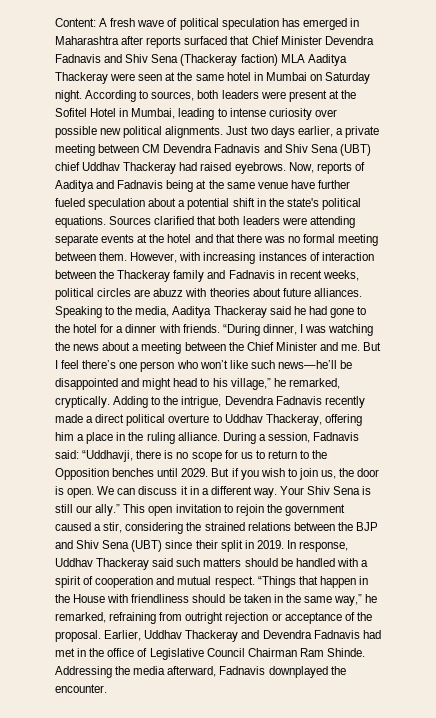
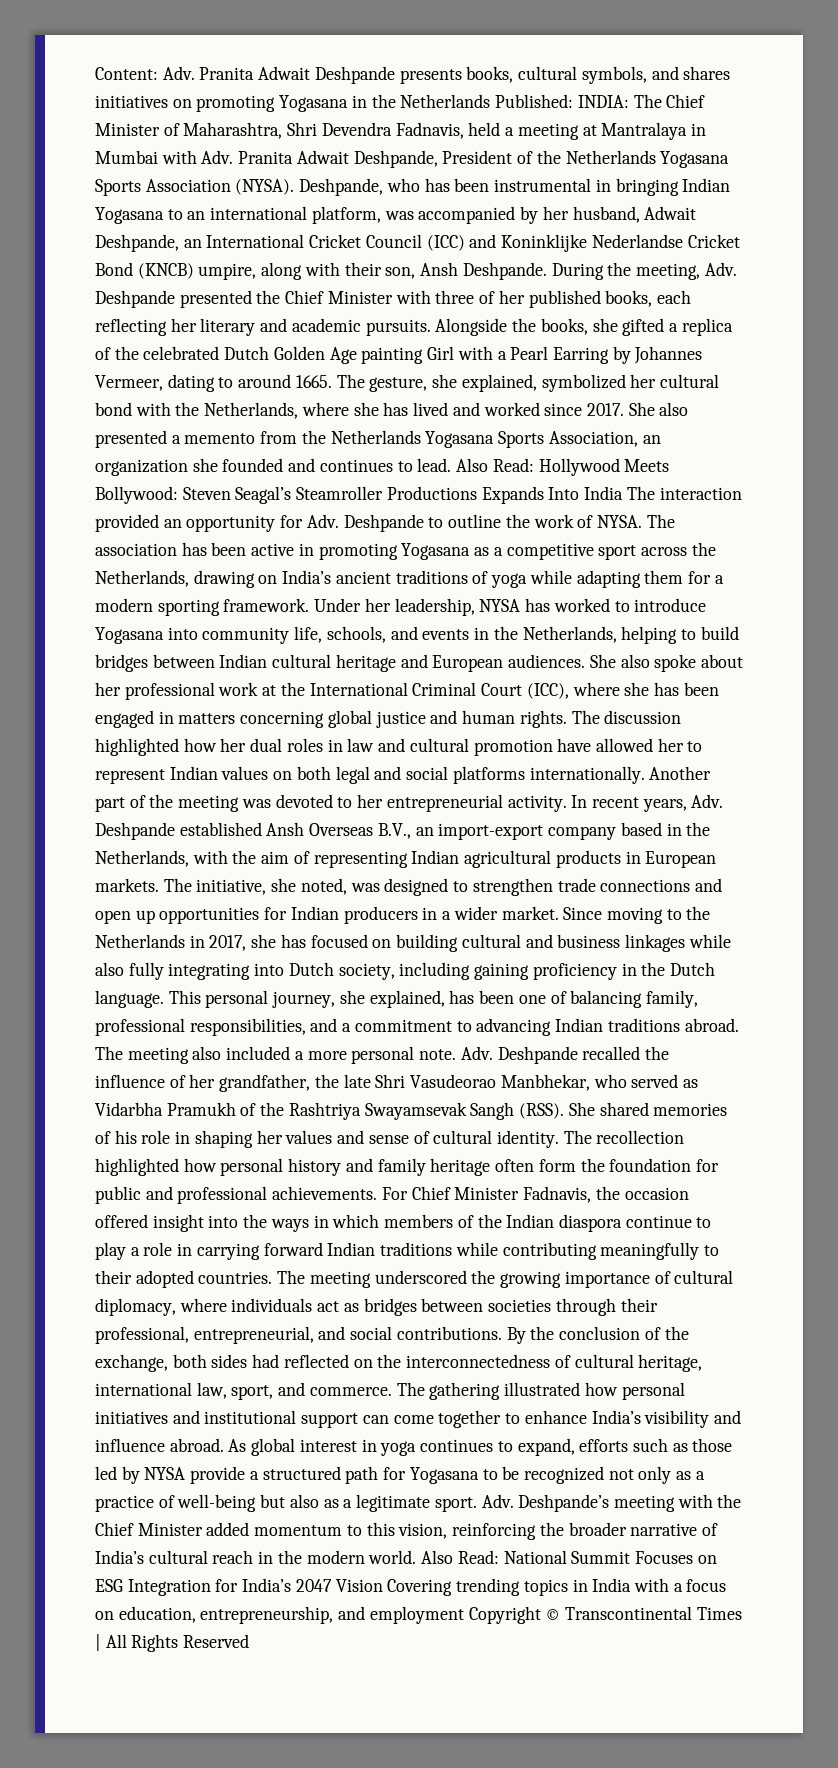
- Content: A fresh wave of political speculation has emerged in Maharashtra after reports surfaced that Chief Minister Devendra Fadnavis and Shiv Sena (Thackeray faction) MLA Aaditya Thackeray were seen at the same hotel in Mumbai on Saturday night. According to sources, both leaders were present at the Sofitel Hotel in Mumbai, leading to intense curiosity over possible new political alignments. Just two days earlier, a private meeting between CM Devendra Fadnavis and Shiv Sena (UBT) chief Uddhav Thackeray had raised eyebrows. Now, reports of Aaditya and Fadnavis being at the same venue have further fueled speculation about a potential shift in the state's political equations. Sources clarified that both leaders were attending separate events at the hotel and that there was no formal meeting between them. However, with increasing instances of interaction between the Thackeray family and Fadnavis in recent weeks, political circles are abuzz with theories about future alliances. Speaking to the media, Aaditya Thackeray said he had gone to the hotel for a dinner with friends. “During dinner, I was watching the news about a meeting between the Chief Minister and me. But I feel there’s one person who won’t like such news—he’ll be disappointed and might head to his village,” he remarked, cryptically. Adding to the intrigue, Devendra Fadnavis recently made a direct political overture to Uddhav Thackeray, offering him a place in the ruling alliance. During a session, Fadnavis said: “Uddhavji, there is no scope for us to return to the Opposition benches until 2029. But if you wish to join us, the door is open. We can discuss it in a different way. Your Shiv Sena is still our ally.” This open invitation to rejoin the government caused a stir, considering the strained relations between the BJP and Shiv Sena (UBT) since their split in 2019. In response, Uddhav Thackeray said such matters should be handled with a spirit of cooperation and mutual respect. “Things that happen in the House with friendliness should be taken in the same way,” he remarked, refraining from outright rejection or acceptance of the proposal. Earlier, Uddhav Thackeray and Devendra Fadnavis had met in the office of Legislative Council Chairman Ram Shinde. Addressing the media afterward, Fadnavis downplayed the encounter.
+ Content: Adv. Pranita Adwait Deshpande presents books, cultural symbols, and shares initiatives on promoting Yogasana in the Netherlands Published: INDIA: The Chief Minister of Maharashtra, Shri Devendra Fadnavis, held a meeting at Mantralaya in Mumbai with Adv. Pranita Adwait Deshpande, President of the Netherlands Yogasana Sports Association (NYSA). Deshpande, who has been instrumental in bringing Indian Yogasana to an international platform, was accompanied by her husband, Adwait Deshpande, an International Cricket Council (ICC) and Koninklijke Nederlandse Cricket Bond (KNCB) umpire, along with their son, Ansh Deshpande. During the meeting, Adv. Deshpande presented the Chief Minister with three of her published books, each reflecting her literary and academic pursuits. Alongside the books, she gifted a replica of the celebrated Dutch Golden Age painting Girl with a Pearl Earring by Johannes Vermeer, dating to around 1665. The gesture, she explained, symbolized her cultural bond with the Netherlands, where she has lived and worked since 2017. She also presented a memento from the Netherlands Yogasana Sports Association, an organization she founded and continues to lead. Also Read: Hollywood Meets Bollywood: Steven Seagal’s Steamroller Productions Expands Into India The interaction provided an opportunity for Adv. Deshpande to outline the work of NYSA. The association has been active in promoting Yogasana as a competitive sport across the Netherlands, drawing on India’s ancient traditions of yoga while adapting them for a modern sporting framework. Under her leadership, NYSA has worked to introduce Yogasana into community life, schools, and events in the Netherlands, helping to build bridges between Indian cultural heritage and European audiences. She also spoke about her professional work at the International Criminal Court (ICC), where she has been engaged in matters concerning global justice and human rights. The discussion highlighted how her dual roles in law and cultural promotion have allowed her to represent Indian values on both legal and social platforms internationally. Another part of the meeting was devoted to her entrepreneurial activity. In recent years, Adv. Deshpande established Ansh Overseas B.V., an import-export company based in the Netherlands, with the aim of representing Indian agricultural products in European markets. The initiative, she noted, was designed to strengthen trade connections and open up opportunities for Indian producers in a wider market. Since moving to the Netherlands in 2017, she has focused on building cultural and business linkages while also fully integrating into Dutch society, including gaining proficiency in the Dutch language. This personal journey, she explained, has been one of balancing family, professional responsibilities, and a commitment to advancing Indian traditions abroad. The meeting also included a more personal note. Adv. Deshpande recalled the influence of her grandfather, the late Shri Vasudeorao Manbhekar, who served as Vidarbha Pramukh of the Rashtriya Swayamsevak Sangh (RSS). She shared memories of his role in shaping her values and sense of cultural identity. The recollection highlighted how personal history and family heritage often form the foundation for public and professional achievements. For Chief Minister Fadnavis, the occasion offered insight into the ways in which members of the Indian diaspora continue to play a role in carrying forward Indian traditions while contributing meaningfully to their adopted countries. The meeting underscored the growing importance of cultural diplomacy, where individuals act as bridges between societies through their professional, entrepreneurial, and social contributions. By the conclusion of the exchange, both sides had reflected on the interconnectedness of cultural heritage, international law, sport, and commerce. The gathering illustrated how personal initiatives and institutional support can come together to enhance India’s visibility and influence abroad. As global interest in yoga continues to expand, efforts such as those led by NYSA provide a structured path for Yogasana to be recognized not only as a practice of well-being but also as a legitimate sport. Adv. Deshpande’s meeting with the Chief Minister added momentum to this vision, reinforcing the broader narrative of India’s cultural reach in the modern world. Also Read: National Summit Focuses on ESG Integration for India’s 2047 Vision Covering trending topics in India with a focus on education, entrepreneurship, and employment Copyright © Transcontinental Times | All Rights Reserved

